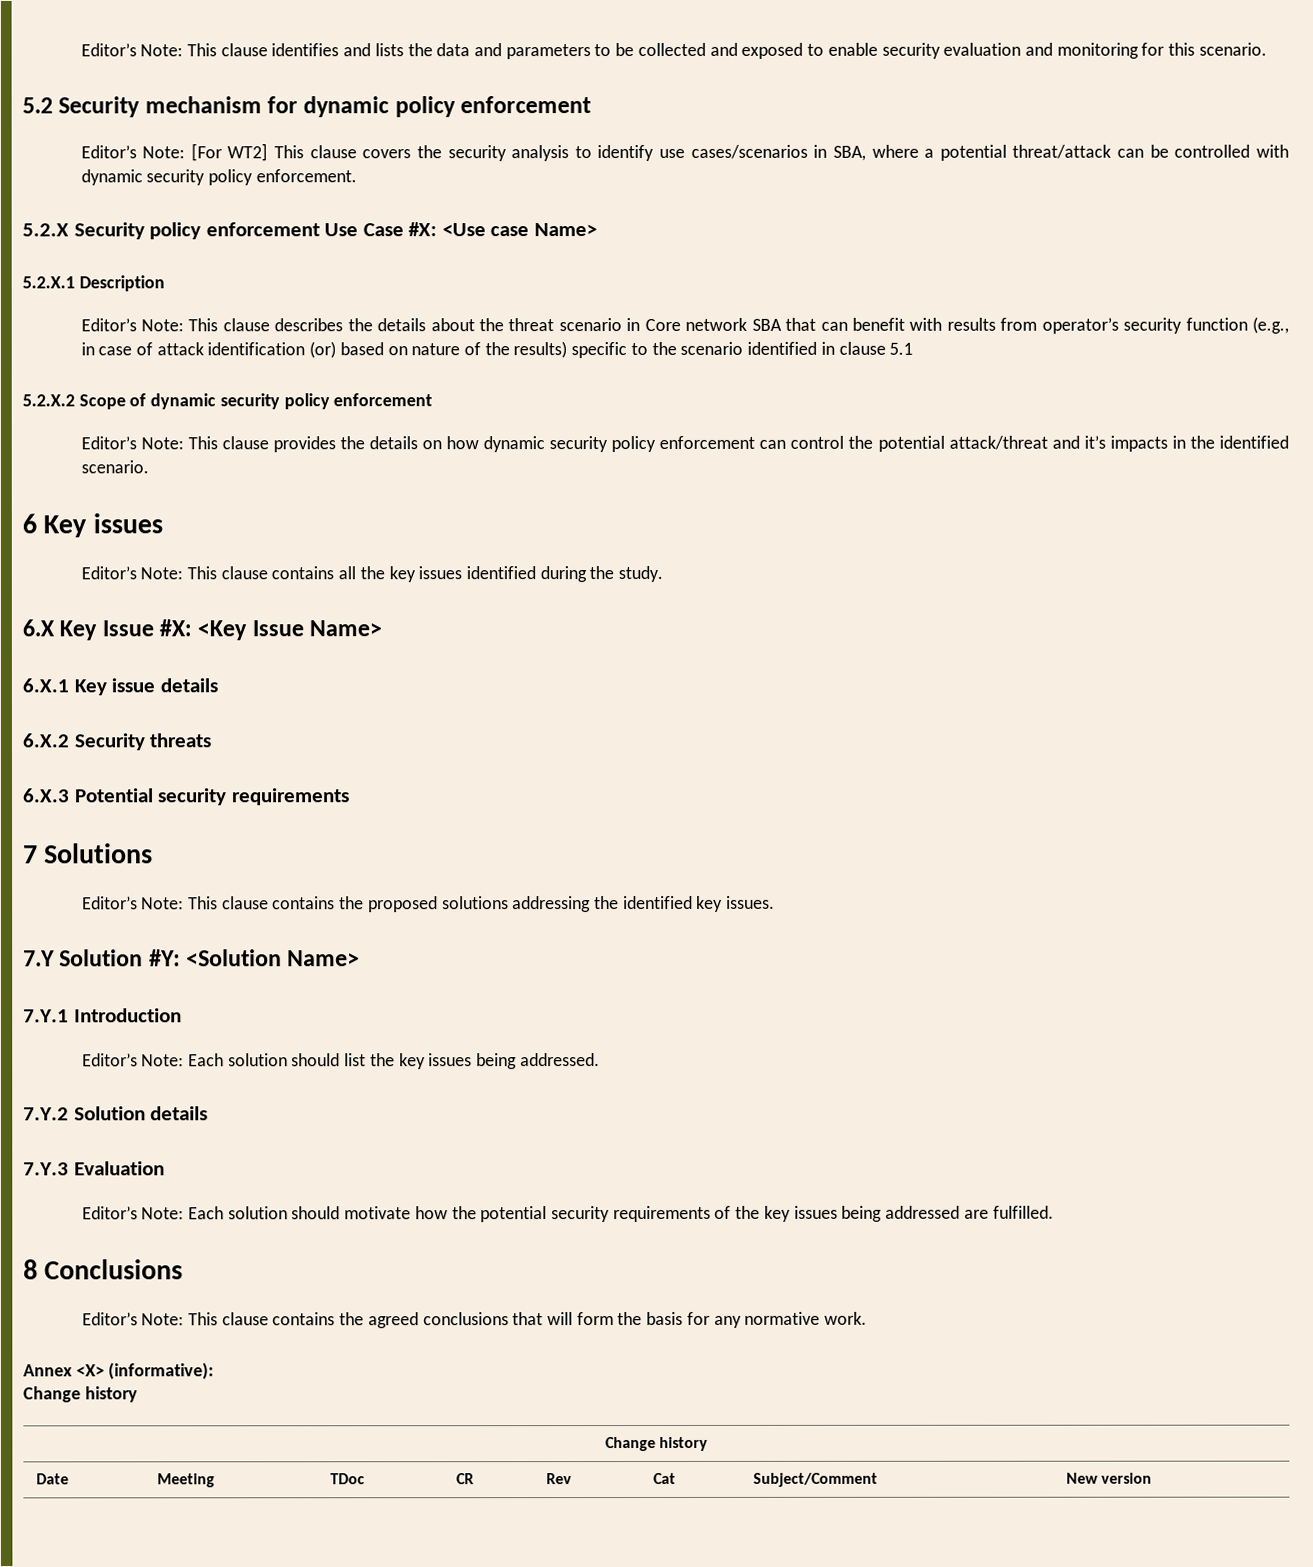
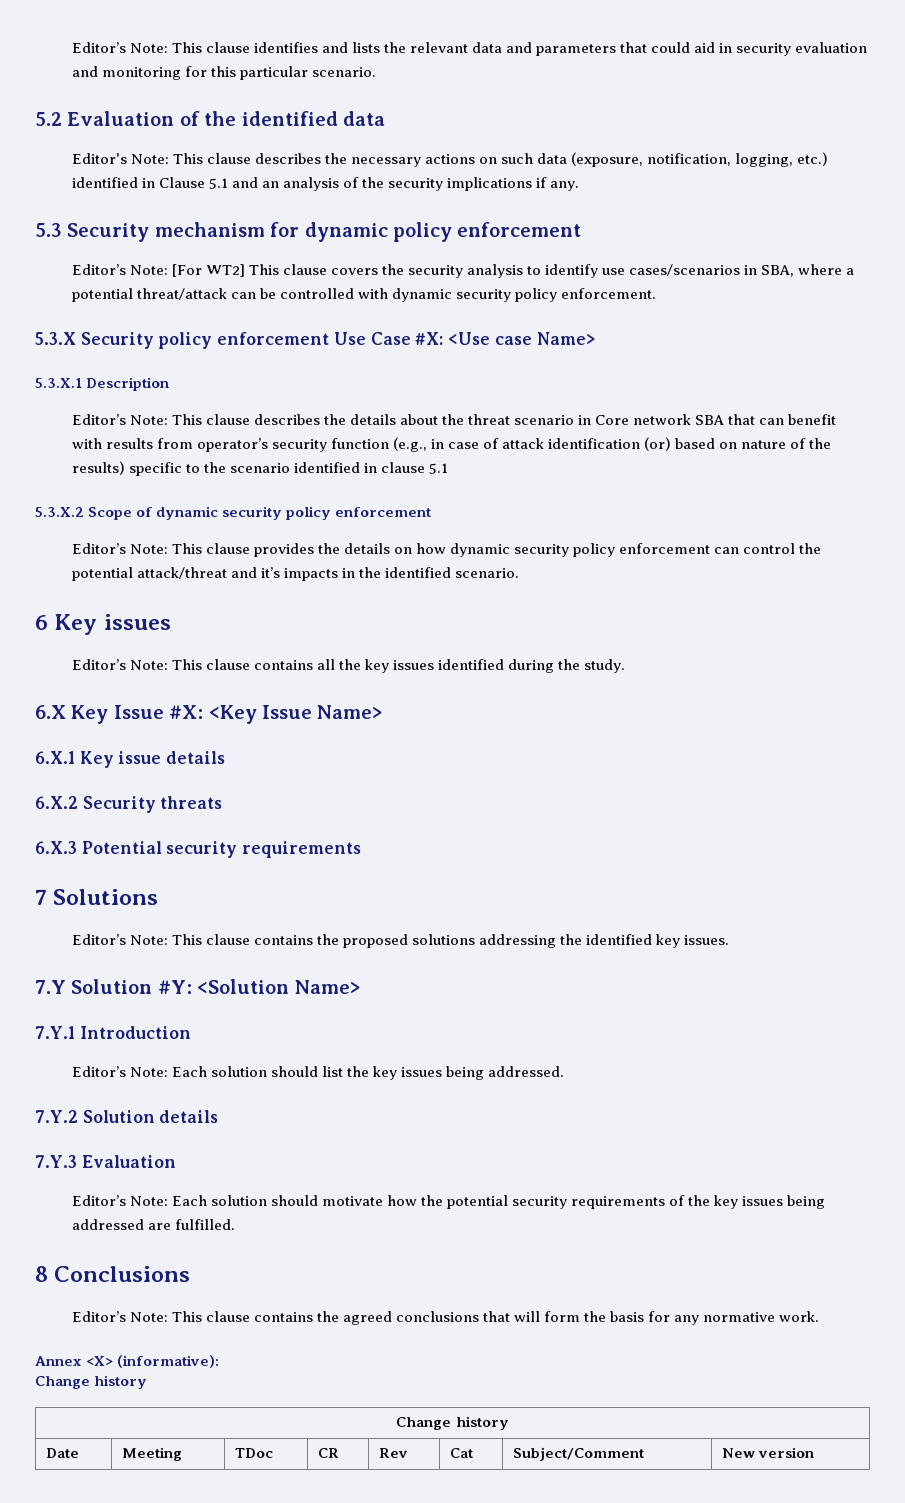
- Editor’s Note: This clause identifies and lists the data and parameters to be collected and exposed to enable security evaluation and monitoring for this scenario.
+ Editor’s Note: This clause identifies and lists the relevant data and parameters that could aid in security evaluation and monitoring for this particular scenario.
- 5.2 Security mechanism for dynamic policy enforcement
+ 5.2 Evaluation of the identified data
+ Editor's Note: This clause describes the necessary actions on such data (exposure, notification, logging, etc.) identified in Clause 5.1 and an analysis of the security implications if any.
+ 5.3 Security mechanism for dynamic policy enforcement
- 5.2.X Security policy enforcement Use Case #X: <Use case Name>
+ 5.3.X Security policy enforcement Use Case #X: <Use case Name>
- 5.2.X.1 Description
+ 5.3.X.1 Description
- 5.2.X.2 Scope of dynamic security policy enforcement
+ 5.3.X.2 Scope of dynamic security policy enforcement

